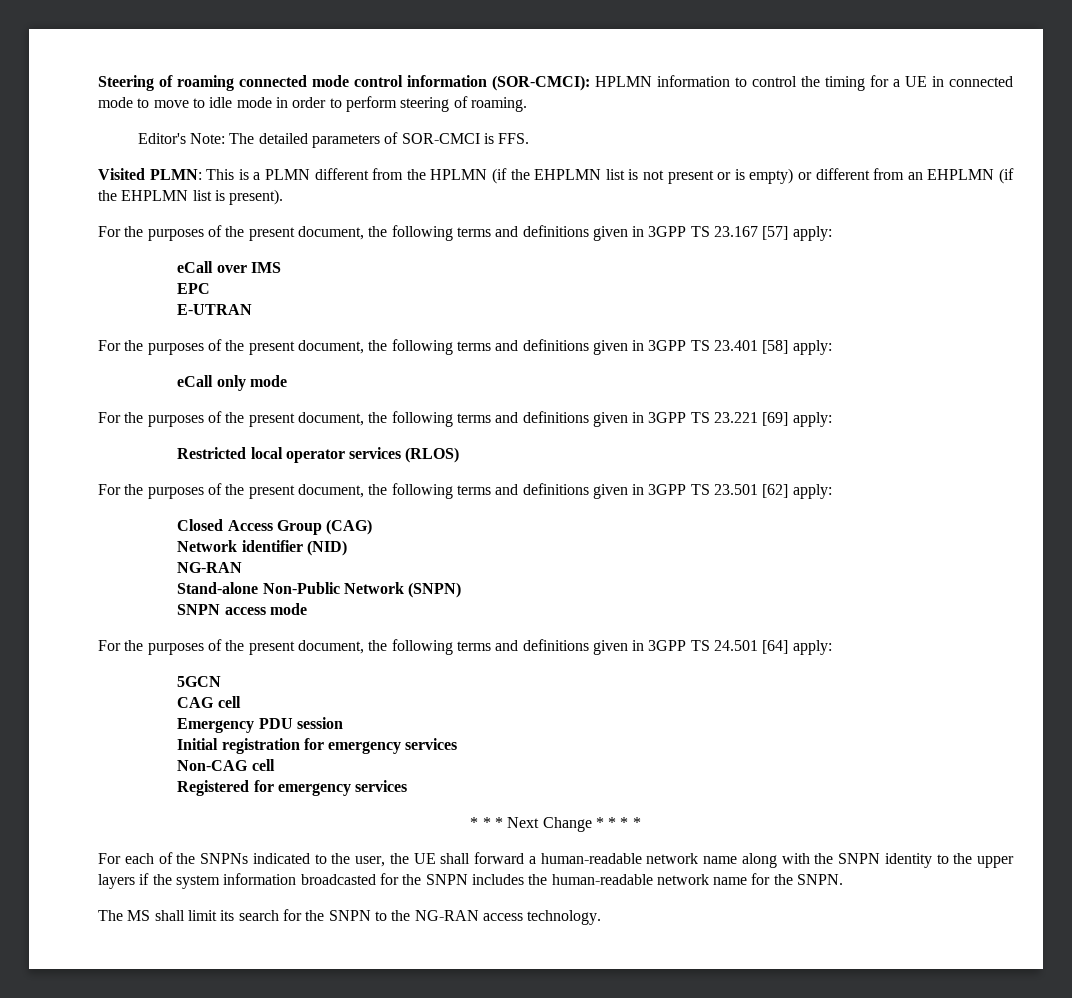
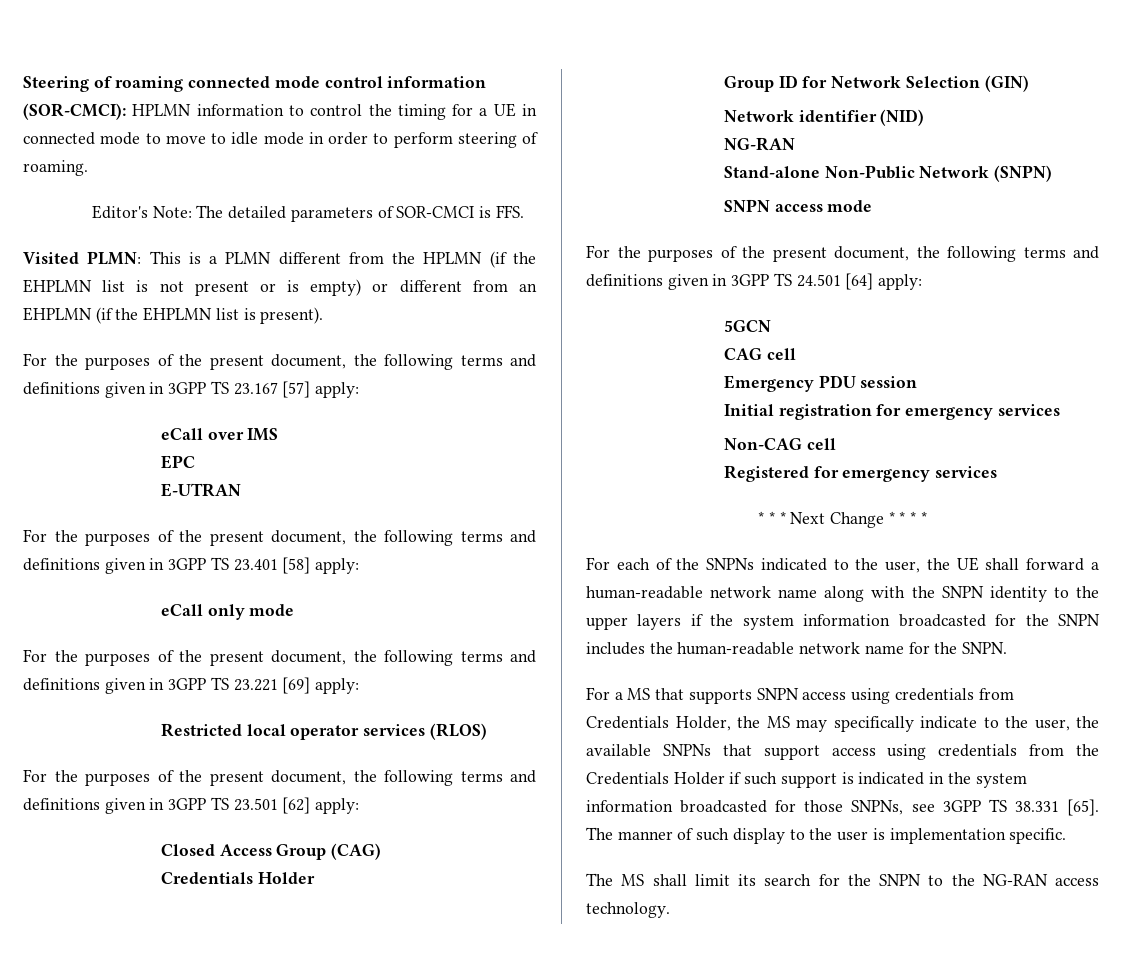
  Closed Access Group (CAG)
+ Credentials Holder
+ Group ID for Network Selection (GIN)
+ For a MS that supports SNPN access using credentials from Credentials Holder, the MS may specifically indicate to the user, the available SNPNs that support access using credentials from the Credentials Holder if such support is indicated in the system information broadcasted for those SNPNs, see 3GPP TS 38.331 [65]. The manner of such display to the user is implementation specific.

